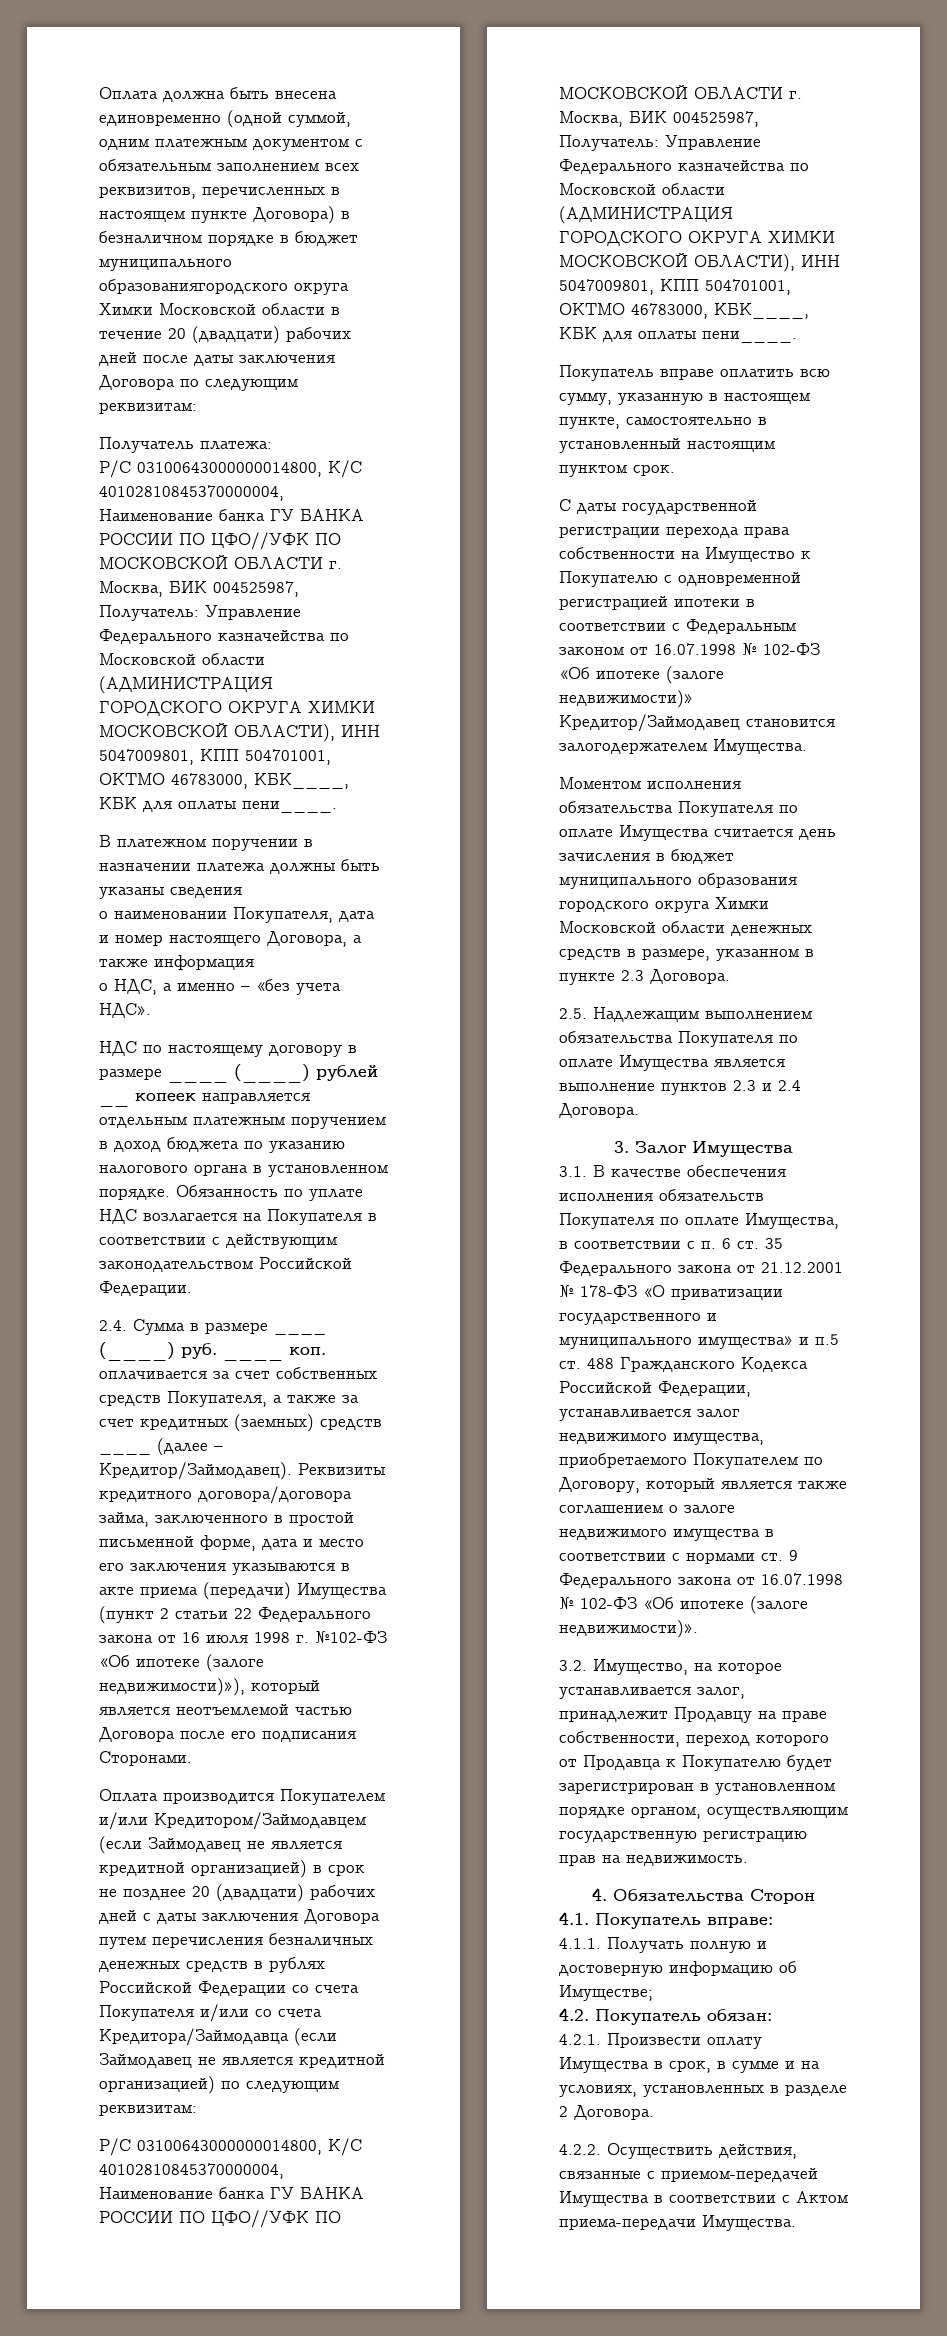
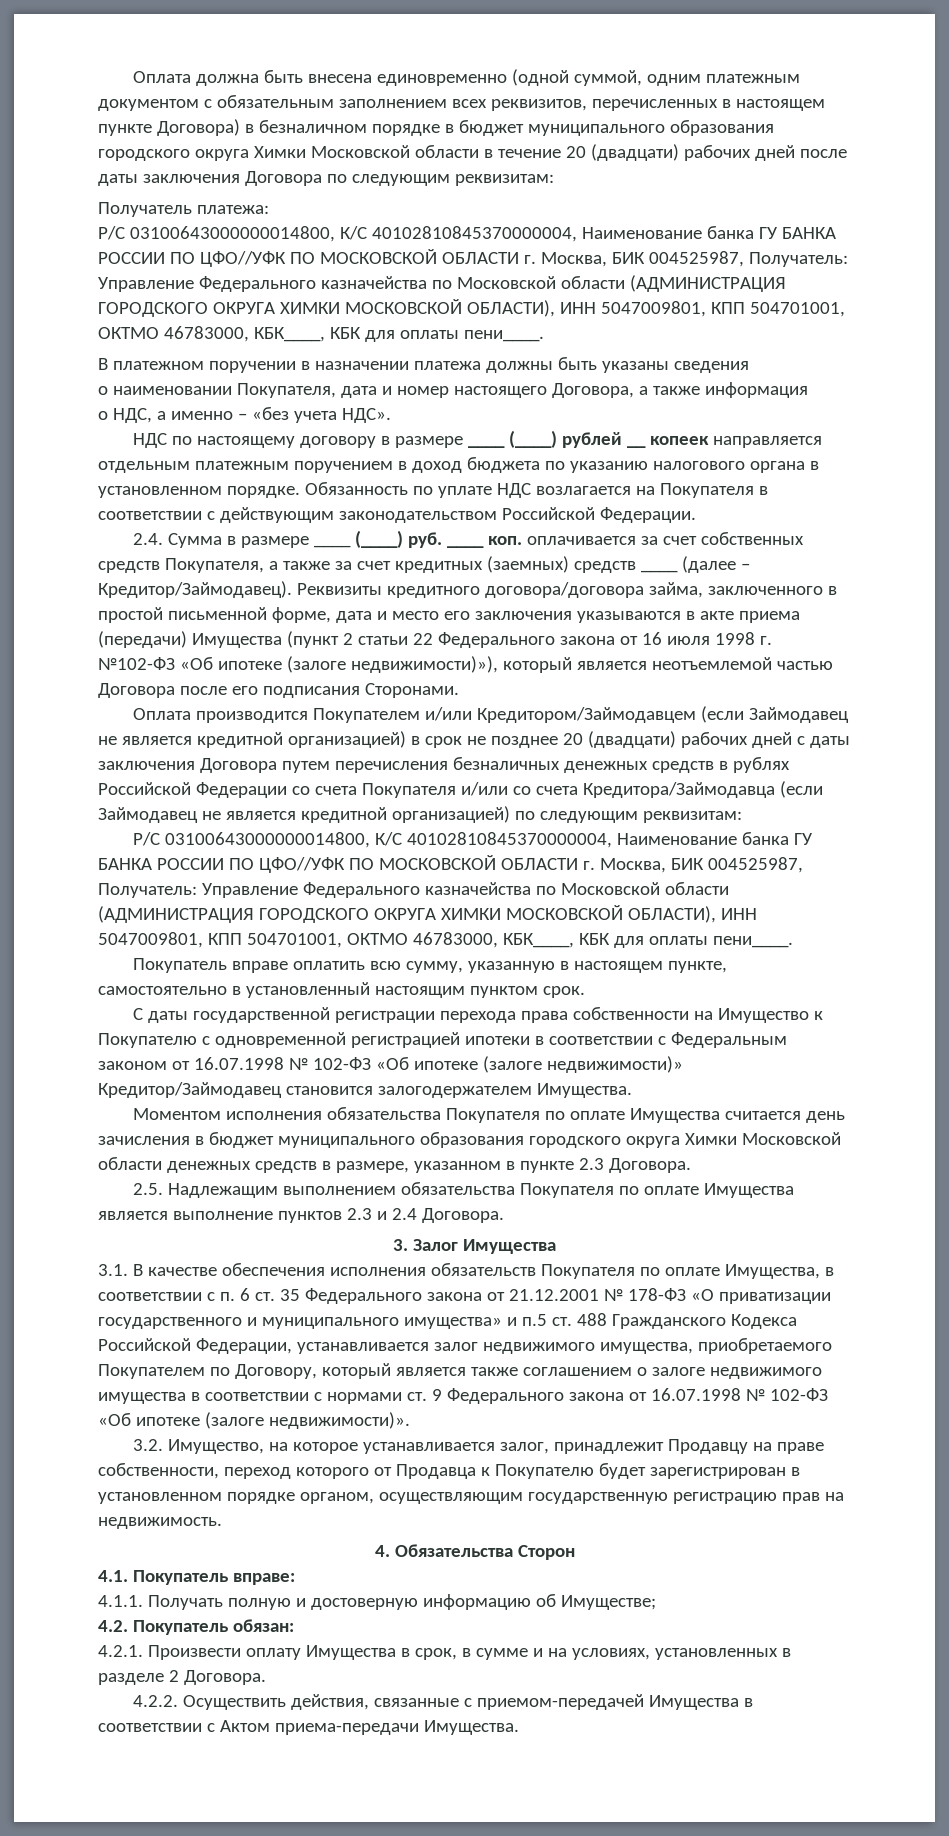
- Оплата должна быть внесена единовременно (одной суммой, одним платежным документом с обязательным заполнением всех реквизитов, перечисленных в настоящем пункте Договора) в безналичном порядке в бюджет муниципального образованиягородского округа Химки Московской области в течение 20 (двадцати) рабочих дней после даты заключения Договора по следующим реквизитам:
+ Оплата должна быть внесена единовременно (одной суммой, одним платежным документом с обязательным заполнением всех реквизитов, перечисленных в настоящем пункте Договора) в безналичном порядке в бюджет муниципального образования городского округа Химки Московской области в течение 20 (двадцати) рабочих дней после даты заключения Договора по следующим реквизитам:

